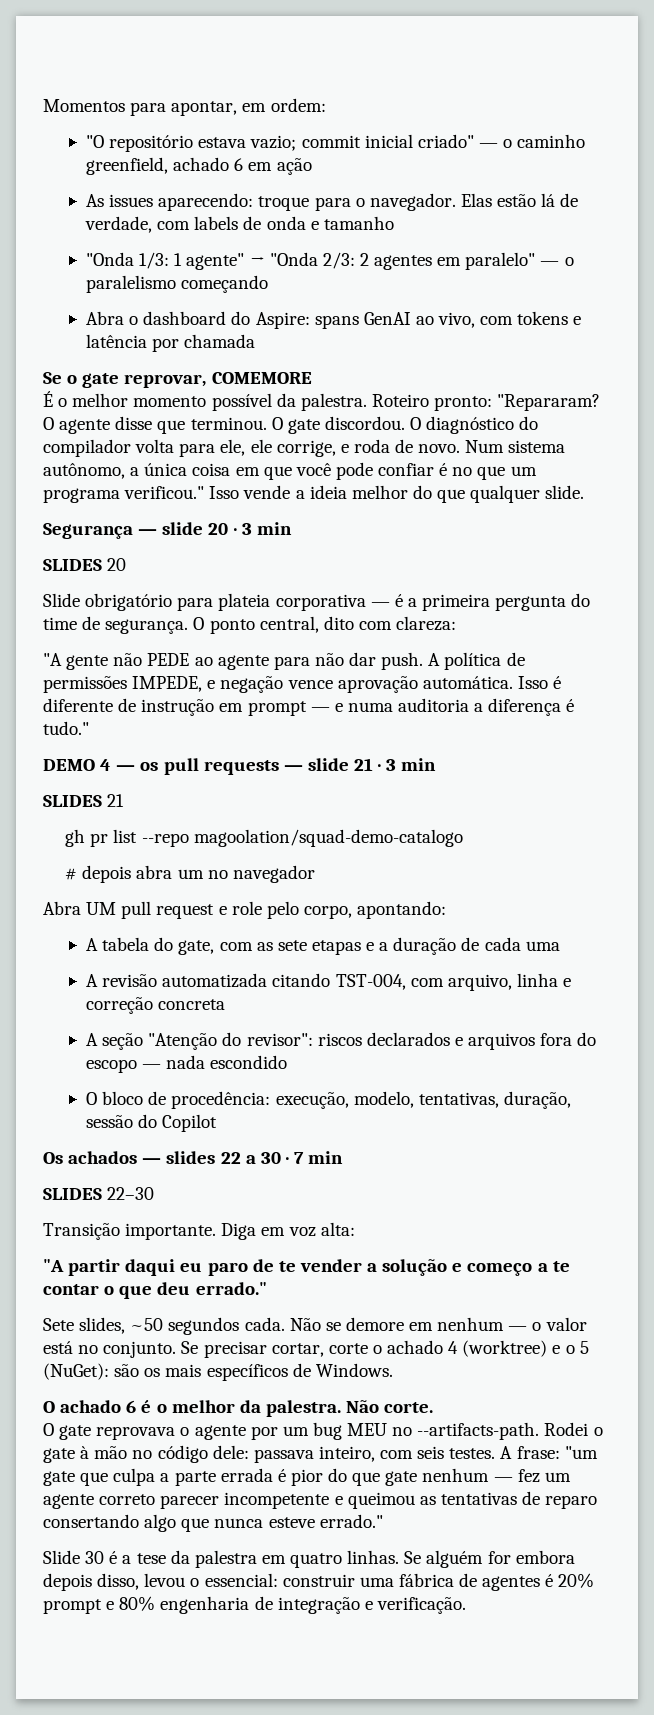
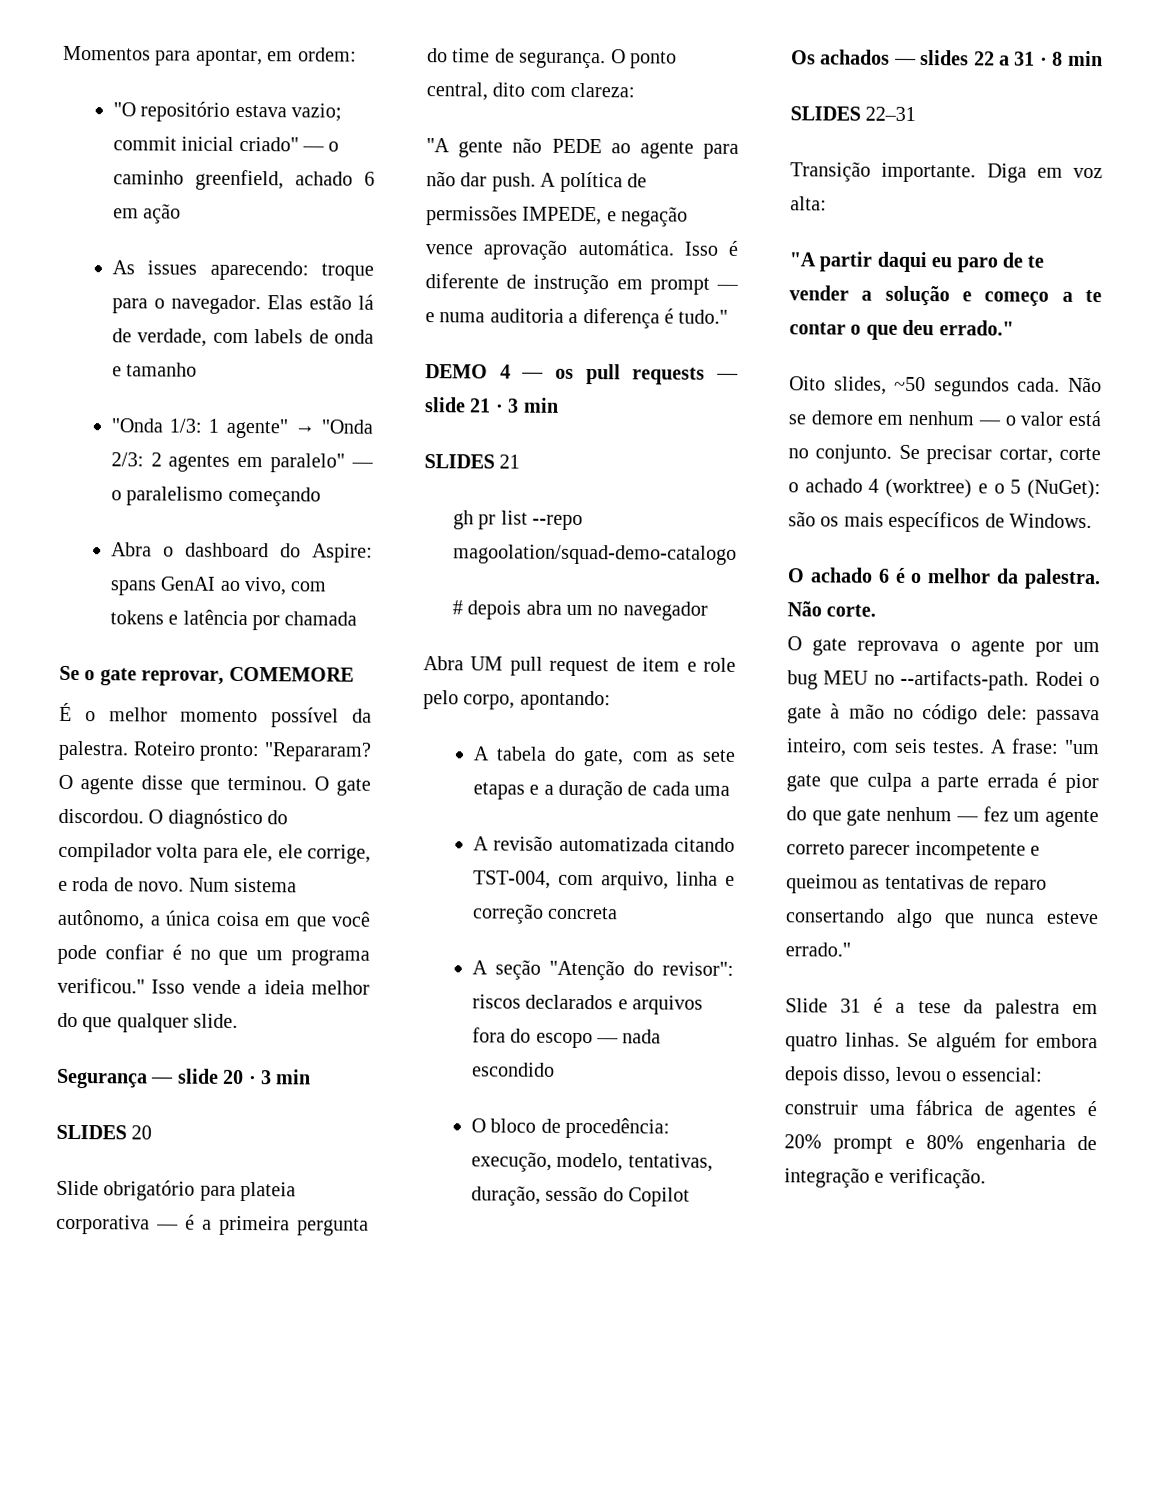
- Abra UM pull request e role pelo corpo, apontando:
+ Abra UM pull request de item e role pelo corpo, apontando:
- Os achados — slides 22 a 30 · 7 min
- SLIDES 22–30
+ Os achados — slides 22 a 31 · 8 min
+ SLIDES 22–31
- Sete slides, ~50 segundos cada.
+ Oito slides, ~50 segundos cada.
- Slide 30 é a tese da palestra em quatro linhas.
+ Slide 31 é a tese da palestra em quatro linhas.

